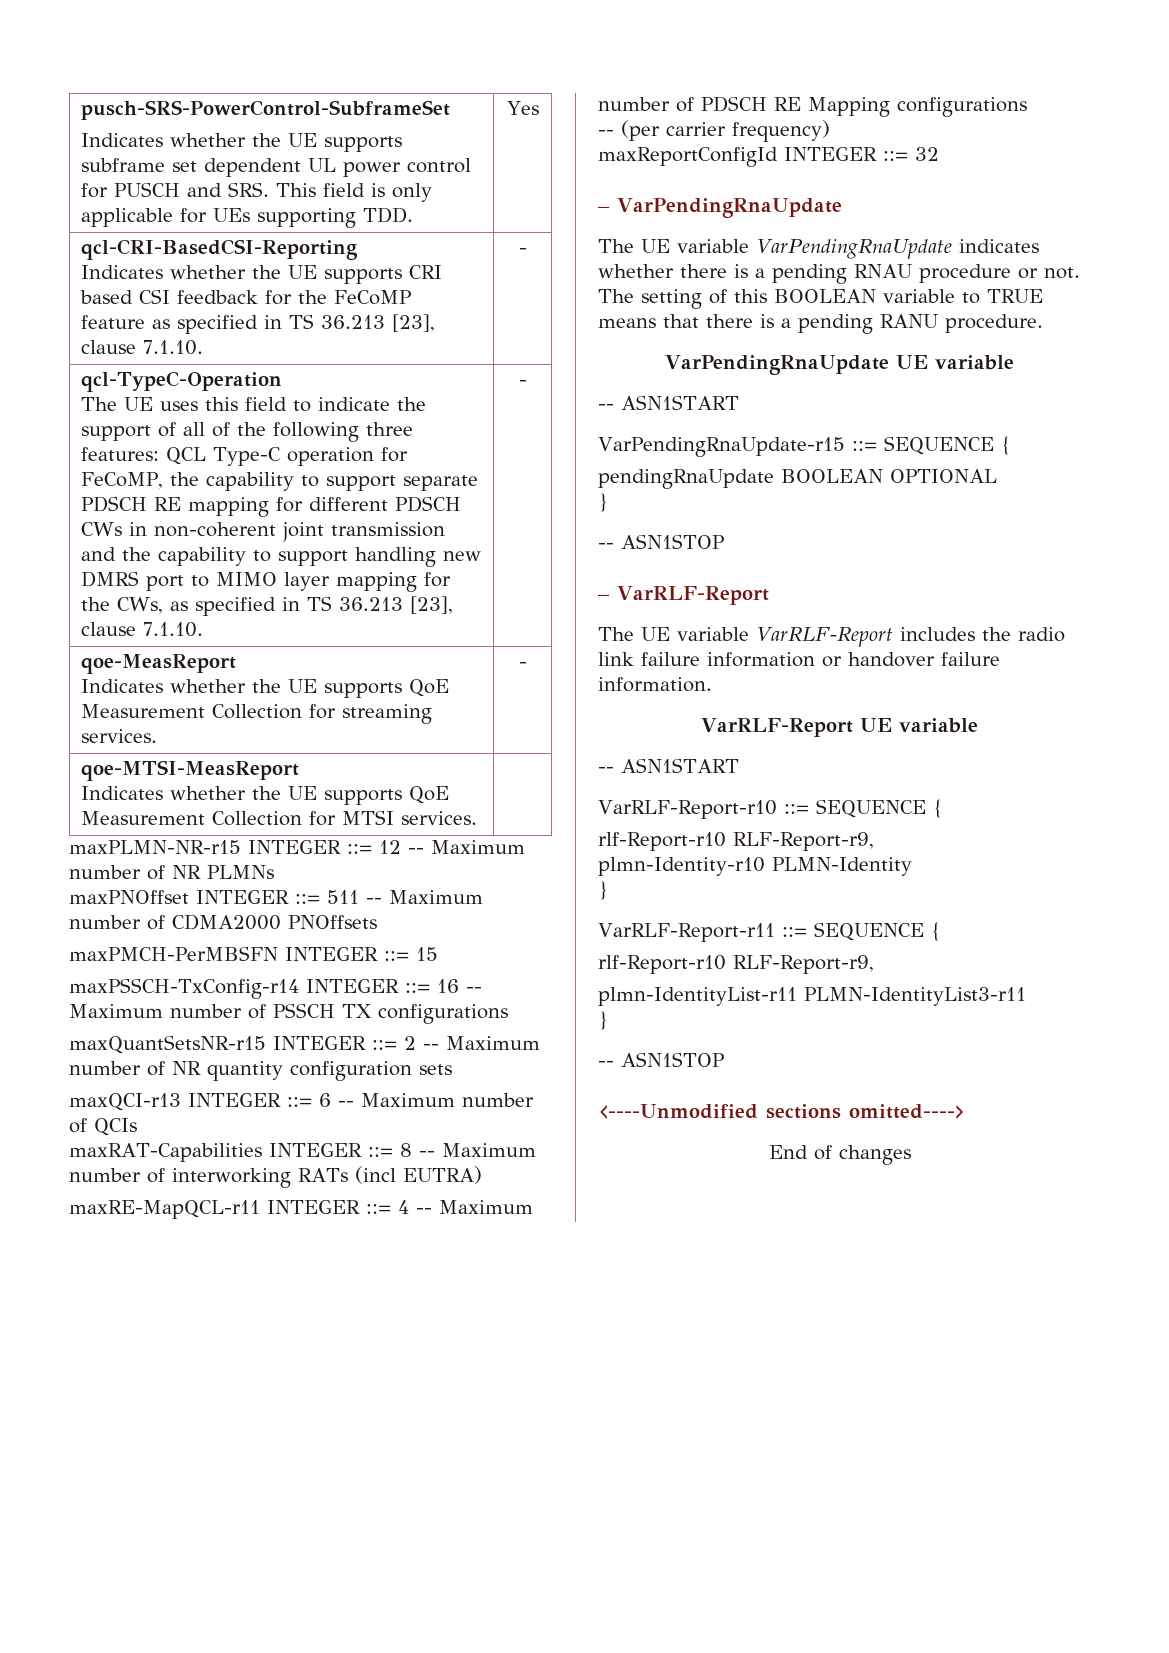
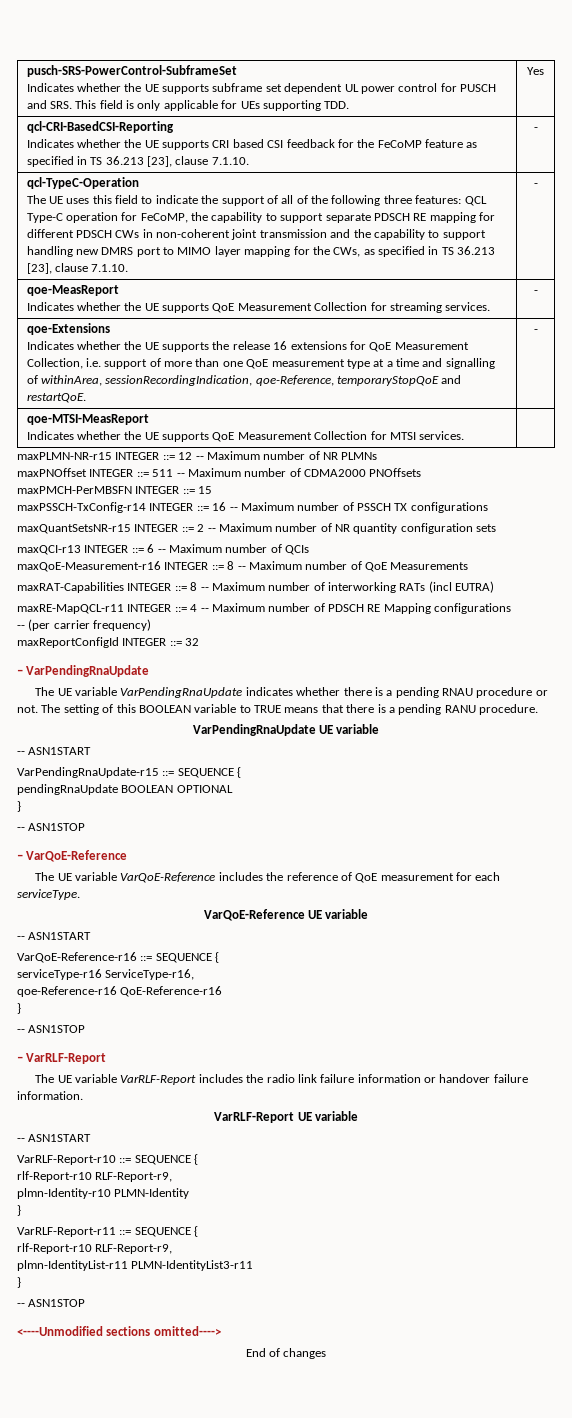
+ qoe-Extensions
+ Indicates whether the UE supports the release 16 extensions for QoE Measurement Collection, i.e. support of more than one QoE measurement type at a time and signalling of withinArea, sessionRecordingIndication, qoe-Reference, temporaryStopQoE and restartQoE. | -
+ maxQoE-Measurement-r16 INTEGER ::= 8 -- Maximum number of QoE Measurements
+ – VarQoE-Reference
+ The UE variable VarQoE-Reference includes the reference of QoE measurement for each serviceType.
+ VarQoE-Reference UE variable
+ -- ASN1START
+ VarQoE-Reference-r16 ::= SEQUENCE {
+ serviceType-r16 ServiceType-r16,
+ qoe-Reference-r16 QoE-Reference-r16
+ }
+ -- ASN1STOP

